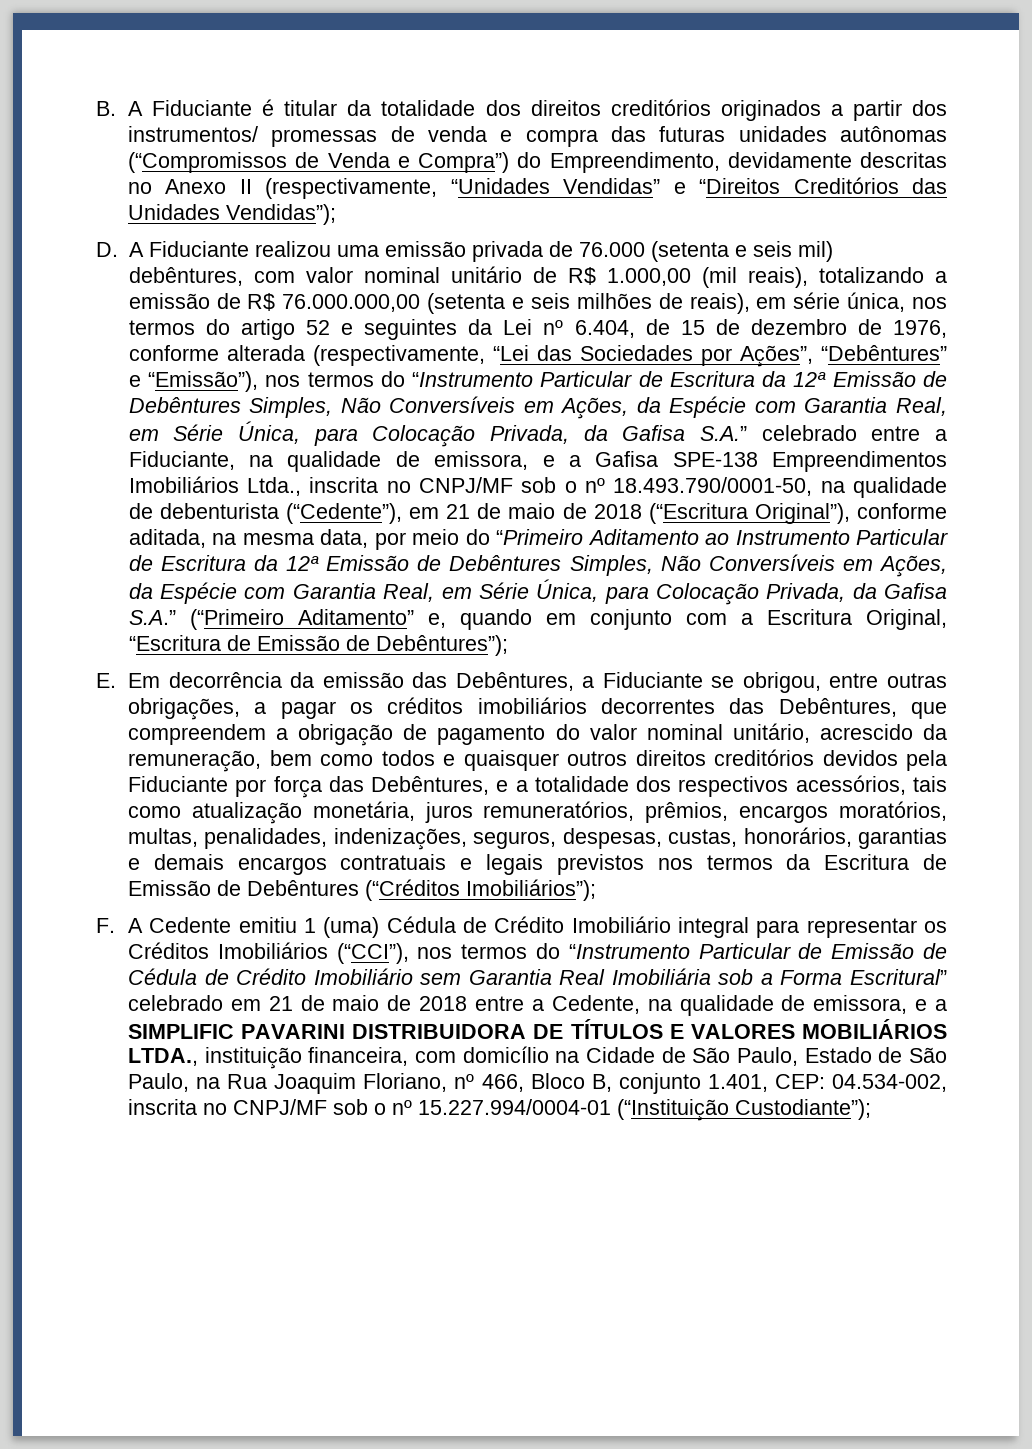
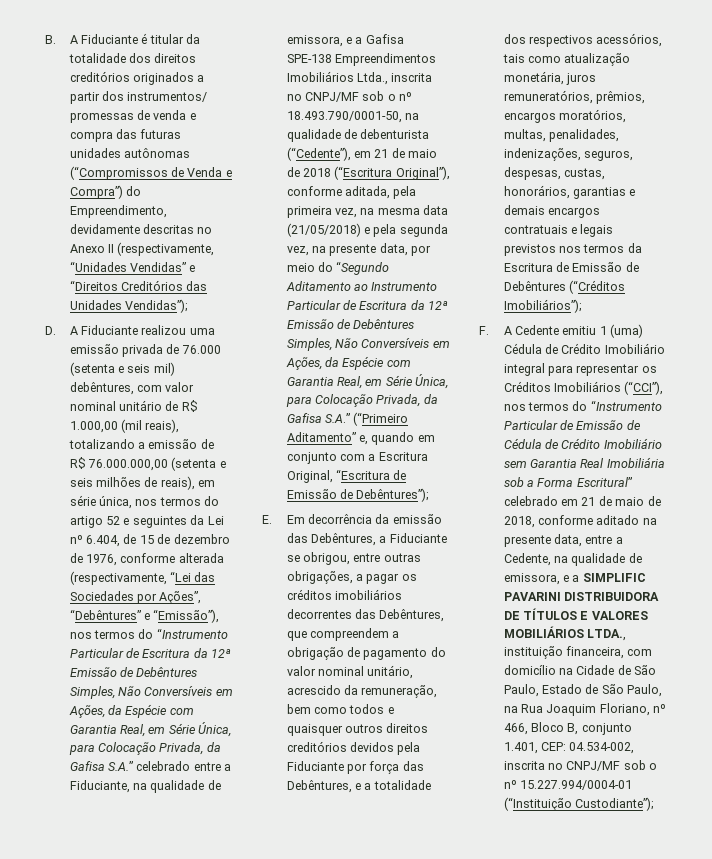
- D. A Fiduciante realizou uma emissão privada de 76.000 (setenta e seis mil) debêntures, com valor nominal unitário de R$ 1.000,00 (mil reais), totalizando a emissão de R$ 76.000.000,00 (setenta e seis milhões de reais), em série única, nos termos do artigo 52 e seguintes da Lei nº 6.404, de 15 de dezembro de 1976, conforme alterada (respectivamente, “Lei das Sociedades por Ações”, “Debêntures” e “Emissão”), nos termos do “Instrumento Particular de Escritura da 12ª Emissão de Debêntures Simples, Não Conversíveis em Ações, da Espécie com Garantia Real, em Série Única, para Colocação Privada, da Gafisa S.A.” celebrado entre a Fiduciante, na qualidade de emissora, e a Gafisa SPE-138 Empreendimentos Imobiliários Ltda., inscrita no CNPJ/MF sob o nº 18.493.790/0001-50, na qualidade de debenturista (“Cedente”), em 21 de maio de 2018 (“Escritura Original”), conforme aditada, na mesma data, por meio do “Primeiro Aditamento ao Instrumento Particular de Escritura da 12ª Emissão de Debêntures Simples, Não Conversíveis em Ações, da Espécie com Garantia Real, em Série Única, para Colocação Privada, da Gafisa S.A.” (“Primeiro Aditamento” e, quando em conjunto com a Escritura Original, “Escritura de Emissão de Debêntures”);
+ D. A Fiduciante realizou uma emissão privada de 76.000 (setenta e seis mil) debêntures, com valor nominal unitário de R$ 1.000,00 (mil reais), totalizando a emissão de R$ 76.000.000,00 (setenta e seis milhões de reais), em série única, nos termos do artigo 52 e seguintes da Lei nº 6.404, de 15 de dezembro de 1976, conforme alterada (respectivamente, “Lei das Sociedades por Ações”, “Debêntures” e “Emissão”), nos termos do “Instrumento Particular de Escritura da 12ª Emissão de Debêntures Simples, Não Conversíveis em Ações, da Espécie com Garantia Real, em Série Única, para Colocação Privada, da Gafisa S.A.” celebrado entre a Fiduciante, na qualidade de emissora, e a Gafisa SPE-138 Empreendimentos Imobiliários Ltda., inscrita no CNPJ/MF sob o nº 18.493.790/0001-50, na qualidade de debenturista (“Cedente”), em 21 de maio de 2018 (“Escritura Original”), conforme aditada, pela primeira vez, na mesma data (21/05/2018) e pela segunda vez, na presente data, por meio do “Segundo Aditamento ao Instrumento Particular de Escritura da 12ª Emissão de Debêntures Simples, Não Conversíveis em Ações, da Espécie com Garantia Real, em Série Única, para Colocação Privada, da Gafisa S.A.” (“Primeiro Aditamento” e, quando em conjunto com a Escritura Original, “Escritura de Emissão de Debêntures”);
- F. A Cedente emitiu 1 (uma) Cédula de Crédito Imobiliário integral para representar os Créditos Imobiliários (“CCI”), nos termos do “Instrumento Particular de Emissão de Cédula de Crédito Imobiliário sem Garantia Real Imobiliária sob a Forma Escritural” celebrado em 21 de maio de 2018 entre a Cedente, na qualidade de emissora, e a SIMPLIFIC PAVARINI DISTRIBUIDORA DE TÍTULOS E VALORES MOBILIÁRIOS LTDA., instituição financeira, com domicílio na Cidade de São Paulo, Estado de São Paulo, na Rua Joaquim Floriano, nº 466, Bloco B, conjunto 1.401, CEP:
+ F. A Cedente emitiu 1 (uma) Cédula de Crédito Imobiliário integral para representar os Créditos Imobiliários (“CCI”), nos termos do “Instrumento Particular de Emissão de Cédula de Crédito Imobiliário sem Garantia Real Imobiliária sob a Forma Escritural” celebrado em 21 de maio de 2018, conforme aditado na presente data, entre a Cedente, na qualidade de emissora, e a SIMPLIFIC PAVARINI DISTRIBUIDORA DE TÍTULOS E VALORES MOBILIÁRIOS LTDA., instituição financeira, com domicílio na Cidade de São Paulo, Estado de São Paulo, na Rua Joaquim Floriano, nº 466, Bloco B, conjunto 1.401, CEP:

